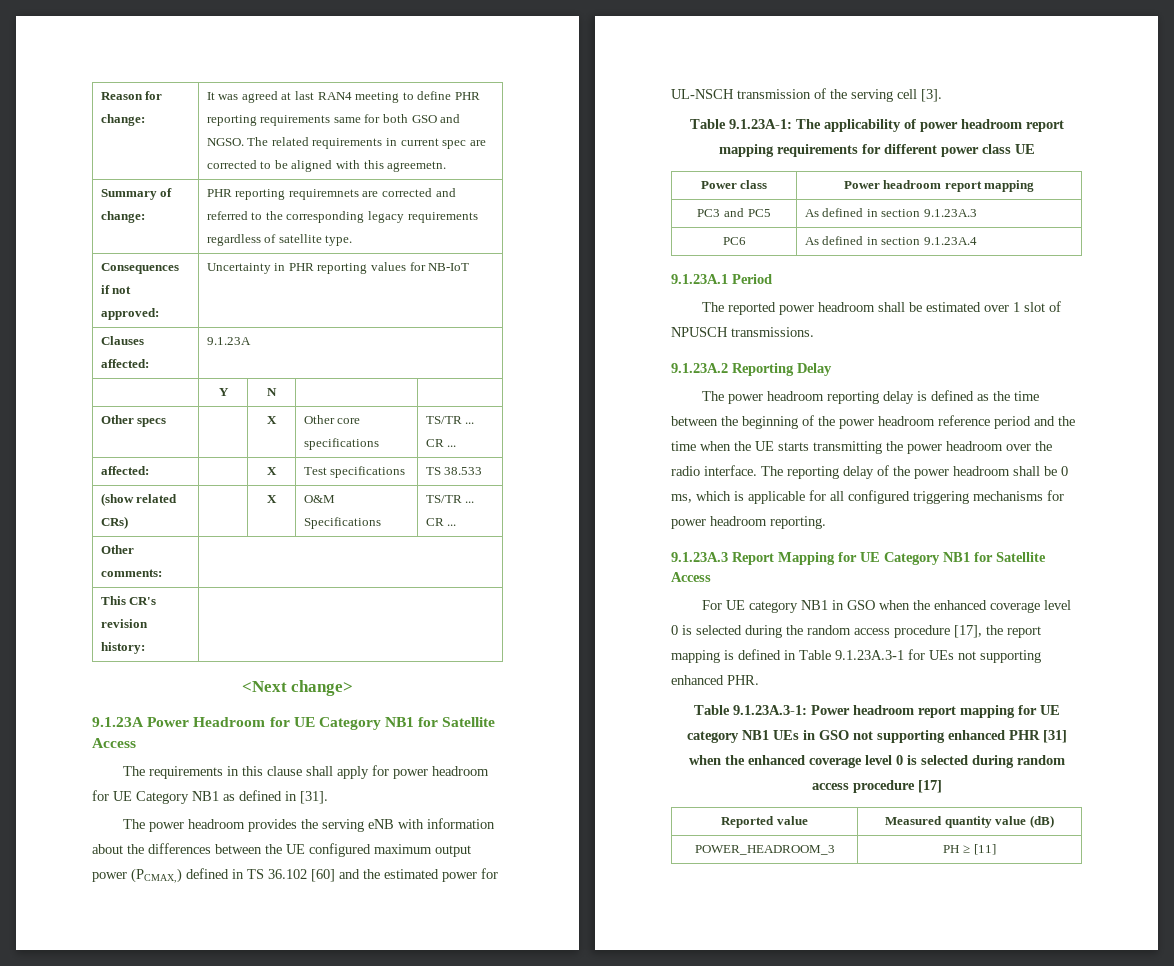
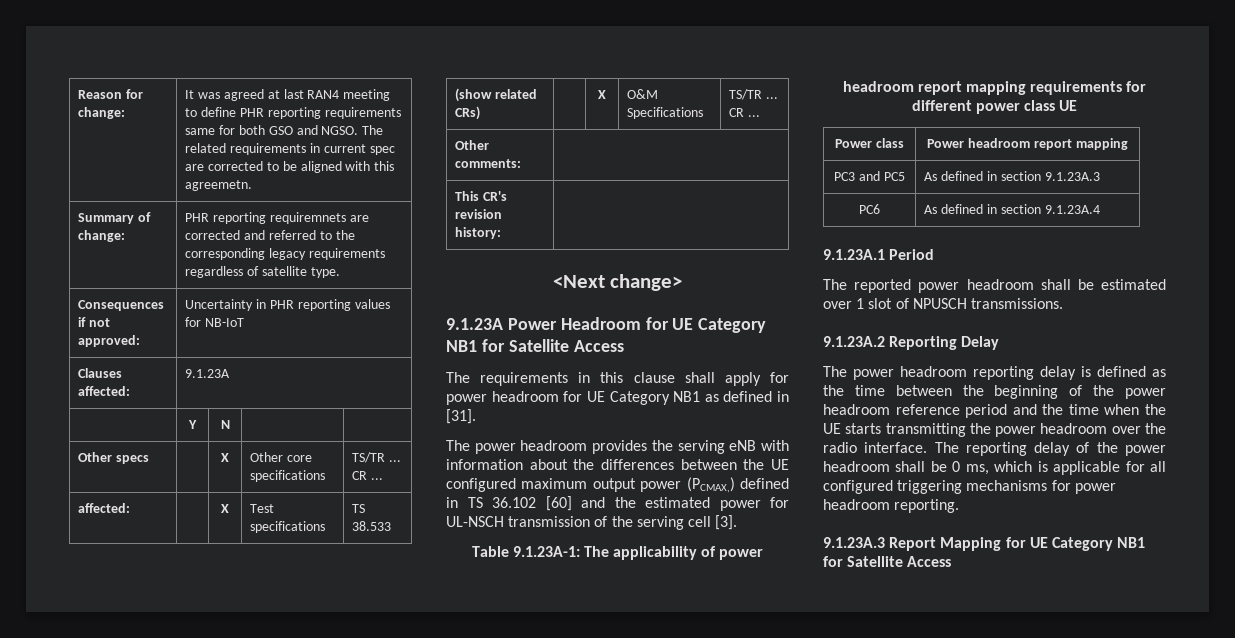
- For UE category NB1 in GSO when the enhanced coverage level 0 is selected during the random access procedure [17], the report mapping is defined in Table 9.1.23A.3-1 for UEs not supporting enhanced PHR.
- Table 9.1.23A.3-1: Power headroom report mapping for UE category NB1 UEs in GSO not supporting enhanced PHR [31] when the enhanced coverage level 0 is selected during random access procedure [17]
- Reported value | Measured quantity value (dB)
- POWER_HEADROOM_3 | PH ≥ [11]

